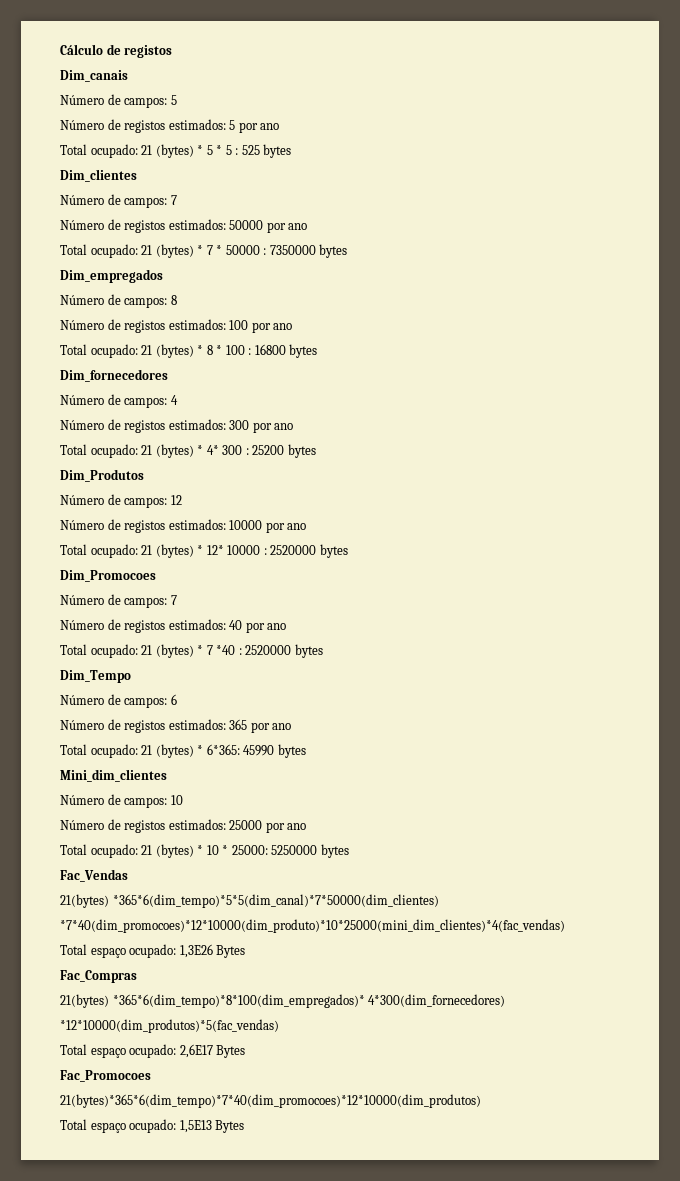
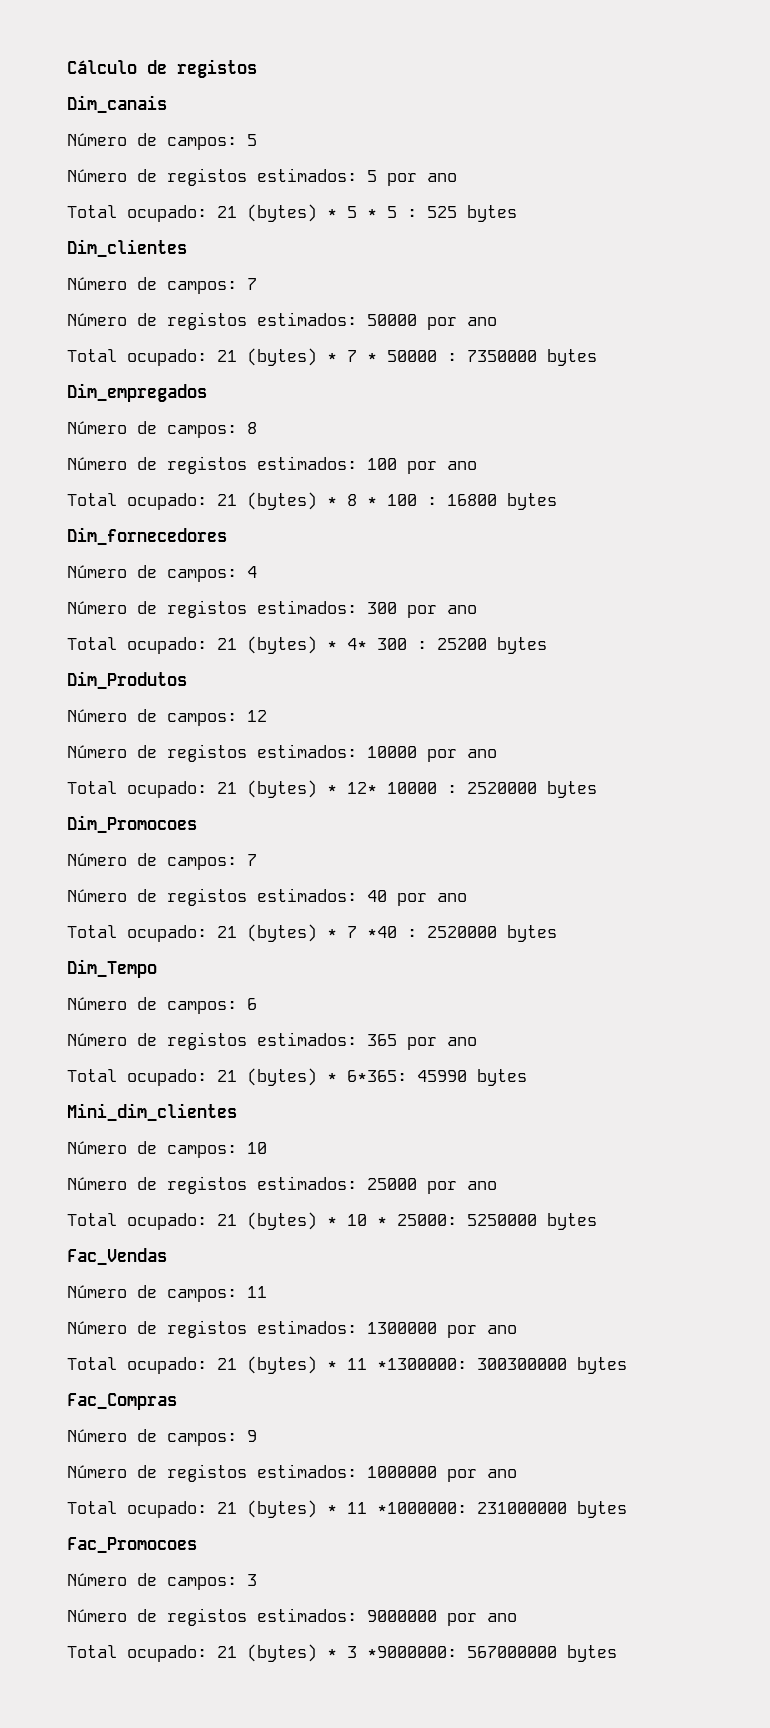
- 21(bytes) *365*6(dim_tempo)*5*5(dim_canal)*7*50000(dim_clientes)
- *7*40(dim_promocoes)*12*10000(dim_produto)*10*25000(mini_dim_clientes)*4(fac_vendas)
- Total espaço ocupado: 1,3E26 Bytes
+ Número de campos: 11
+ Número de registos estimados: 1300000 por ano
+ Total ocupado: 21 (bytes) * 11 *1300000: 300300000 bytes
  Fac_Compras
- 21(bytes) *365*6(dim_tempo)*8*100(dim_empregados)* 4*300(dim_fornecedores)
- *12*10000(dim_produtos)*5(fac_vendas)
- Total espaço ocupado: 2,6E17 Bytes
+ Número de campos: 9
+ Número de registos estimados: 1000000 por ano
+ Total ocupado: 21 (bytes) * 11 *1000000: 231000000 bytes
  Fac_Promocoes
- 21(bytes)*365*6(dim_tempo)*7*40(dim_promocoes)*12*10000(dim_produtos)
- Total espaço ocupado: 1,5E13 Bytes
+ Número de campos: 3
+ Número de registos estimados: 9000000 por ano
+ Total ocupado: 21 (bytes) * 3 *9000000: 567000000 bytes

